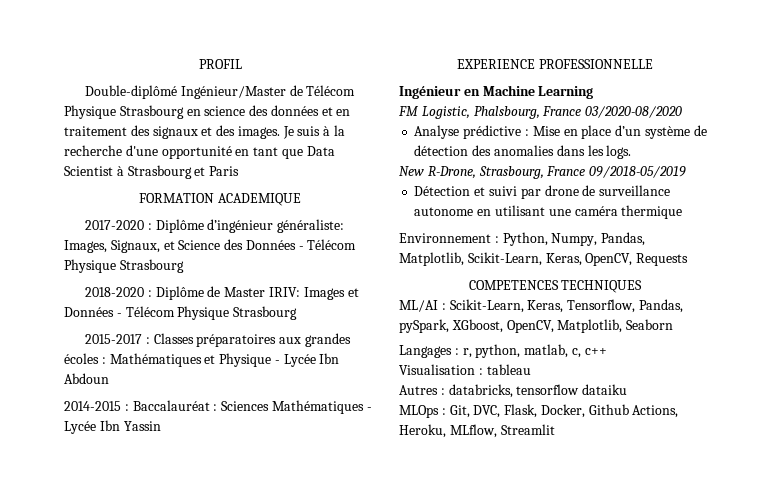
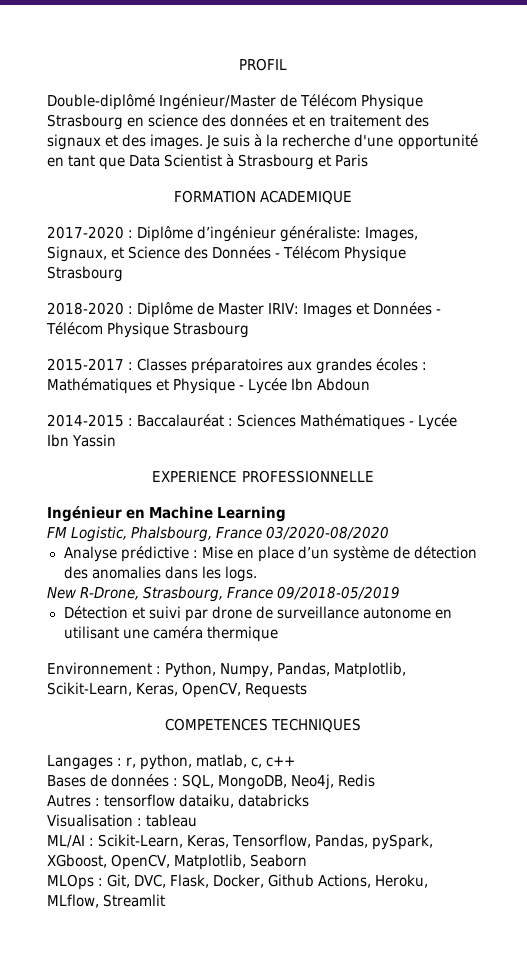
+ Langages : r, python, matlab, c, c++
+ Bases de données : SQL, MongoDB, Neo4j, Redis
+ Autres : tensorflow dataiku, databricks
+ Visualisation : tableau
- Langages : r, python, matlab, c, c++
- Visualisation : tableau
- Autres : databricks, tensorflow dataiku

